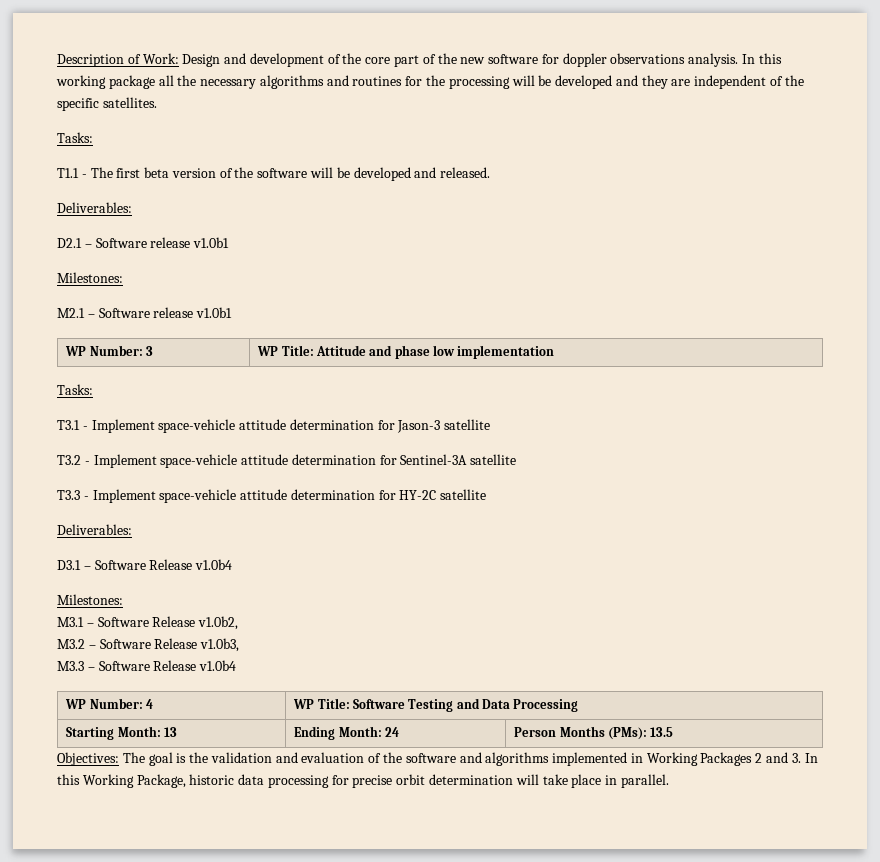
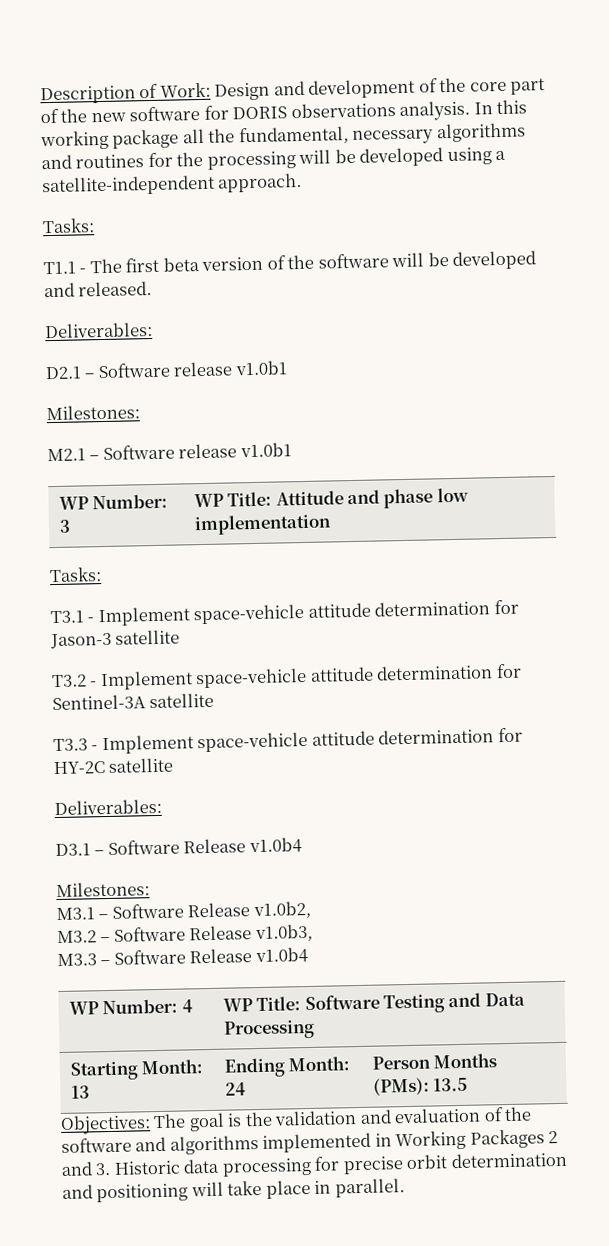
- Description of Work: Design and development of the core part of the new software for doppler observations analysis.
+ Description of Work: Design and development of the core part of the new software for DORIS observations analysis.
- In this working package all the necessary algorithms and routines for the processing will be developed and they are independent of the specific satellites.
+ In this working package all the fundamental, necessary algorithms and routines for the processing will be developed using a satellite-independent approach.
- Objectives: The goal is the validation and evaluation of the software and algorithms implemented in Working Packages 2 and 3. In this Working Package, historic data processing for precise orbit determination will take place in parallel.
+ Objectives: The goal is the validation and evaluation of the software and algorithms implemented in Working Packages 2 and 3. Historic data processing for precise orbit determination and positioning will take place in parallel.

